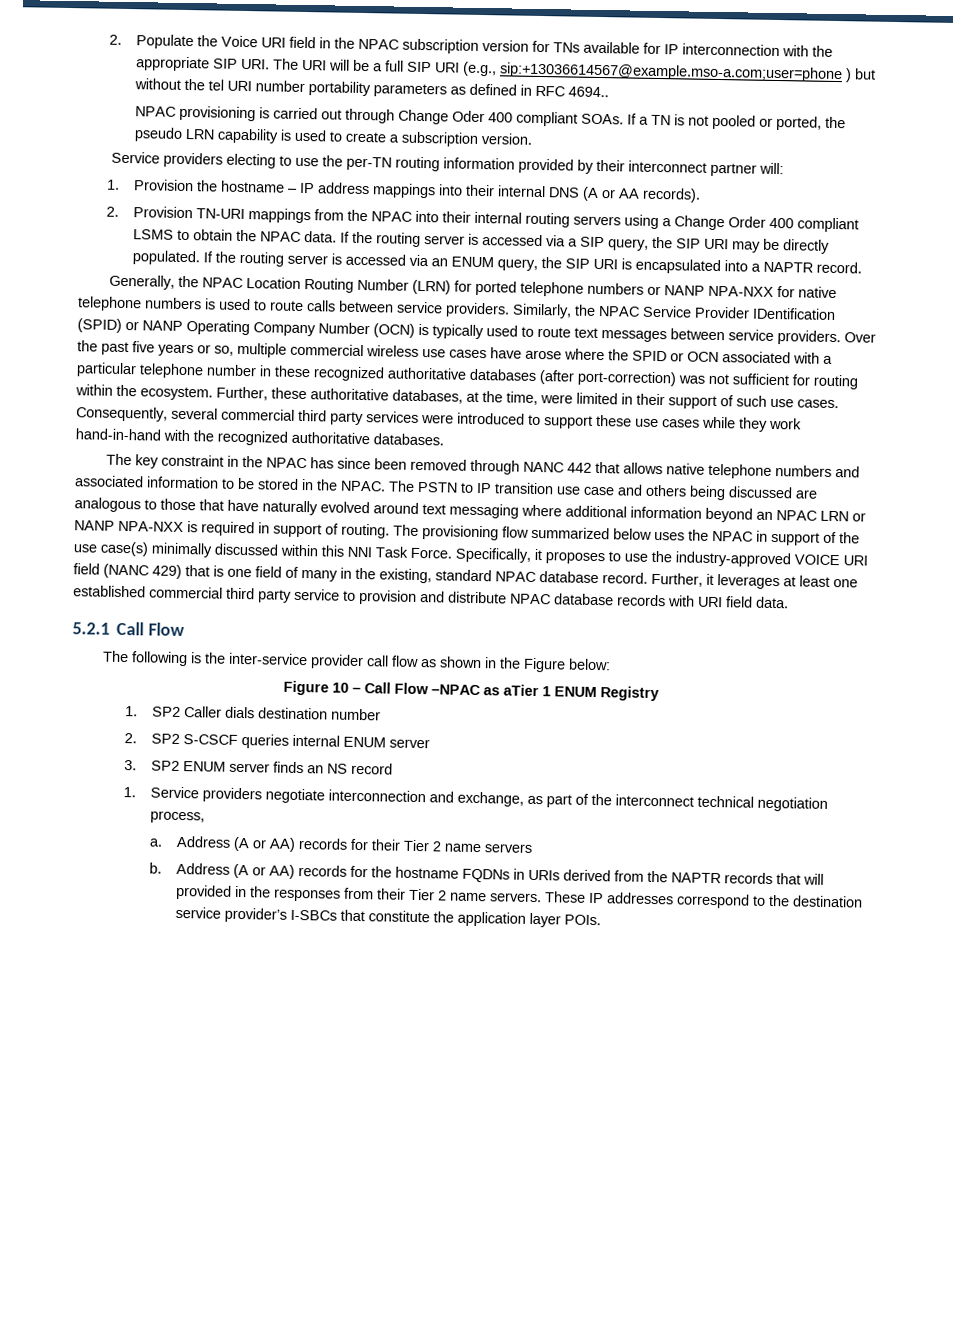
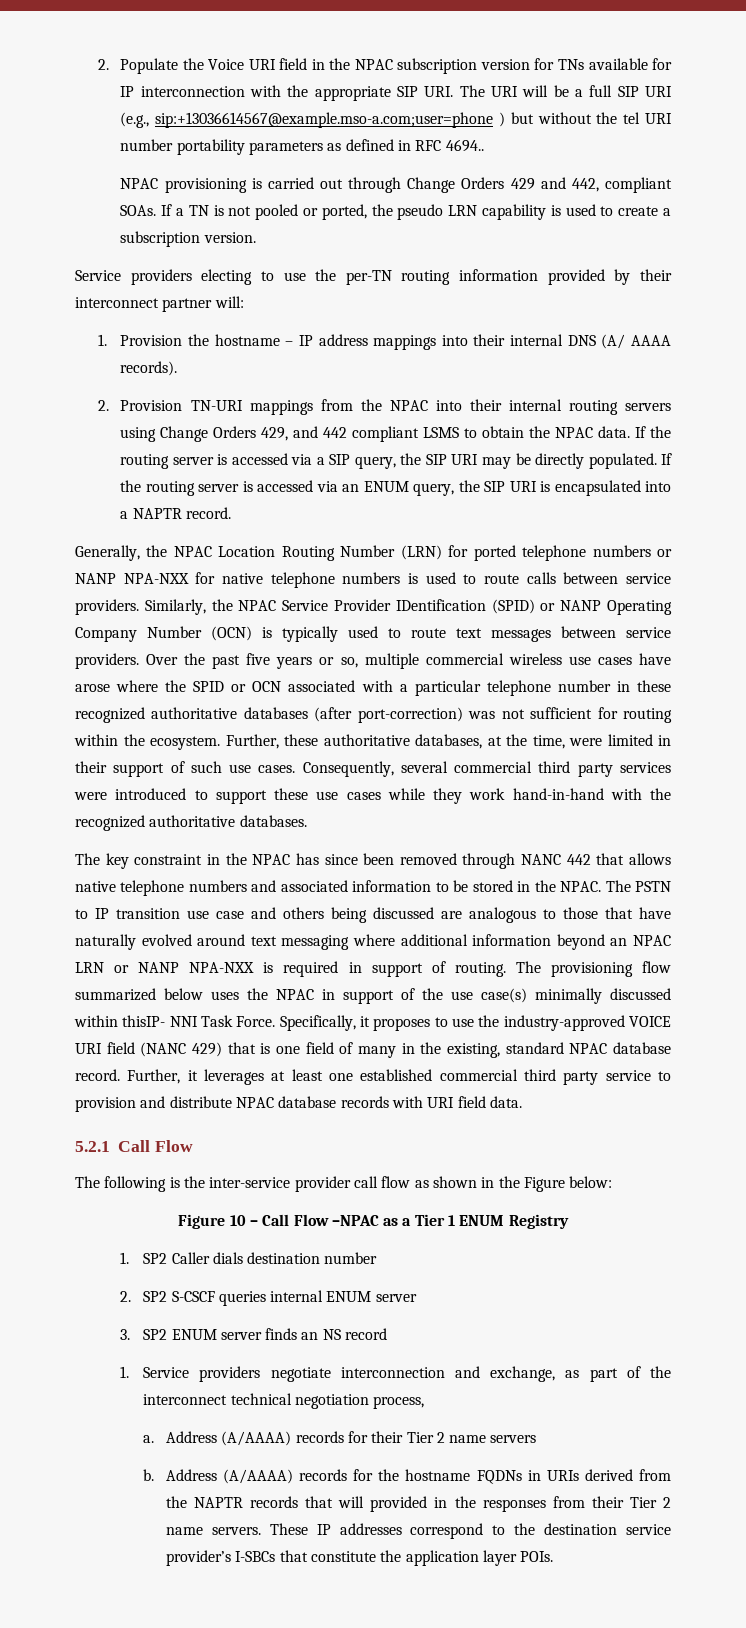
- NPAC provisioning is carried out through Change Oder 400 compliant SOAs.
+ NPAC provisioning is carried out through Change Orders 429 and 442, compliant SOAs.
- 1. Provision the hostname – IP address mappings into their internal DNS (A or AA records).
+ 1. Provision the hostname – IP address mappings into their internal DNS (A/ AAAA records).
- 2. Provision TN-URI mappings from the NPAC into their internal routing servers using a Change Order 400 compliant LSMS to obtain the NPAC data.
+ 2. Provision TN-URI mappings from the NPAC into their internal routing servers using Change Orders 429, and 442 compliant LSMS to obtain the NPAC data.
- The provisioning flow summarized below uses the NPAC in support of the use case(s) minimally discussed within this NNI Task Force.
+ The provisioning flow summarized below uses the NPAC in support of the use case(s) minimally discussed within thisIP- NNI Task Force.
- Figure 10 – Call Flow –NPAC as aTier 1 ENUM Registry
+ Figure 10 – Call Flow –NPAC as a Tier 1 ENUM Registry
- Address (A or AA) records for their Tier 2 name servers
+ Address (A/AAAA) records for their Tier 2 name servers
- Address (A or AA) records for the hostname FQDNs in URIs derived from the NAPTR records that will provided in the responses from their Tier 2 name servers.
+ Address (A/AAAA) records for the hostname FQDNs in URIs derived from the NAPTR records that will provided in the responses from their Tier 2 name servers.

